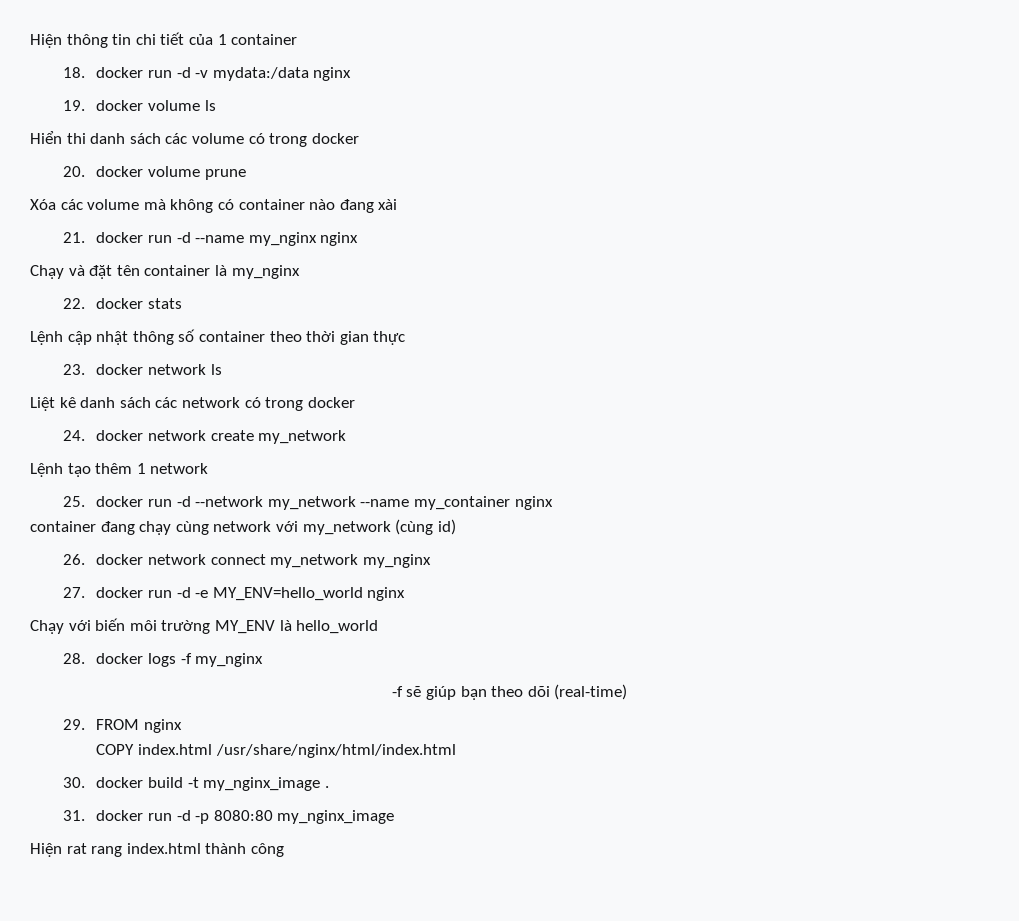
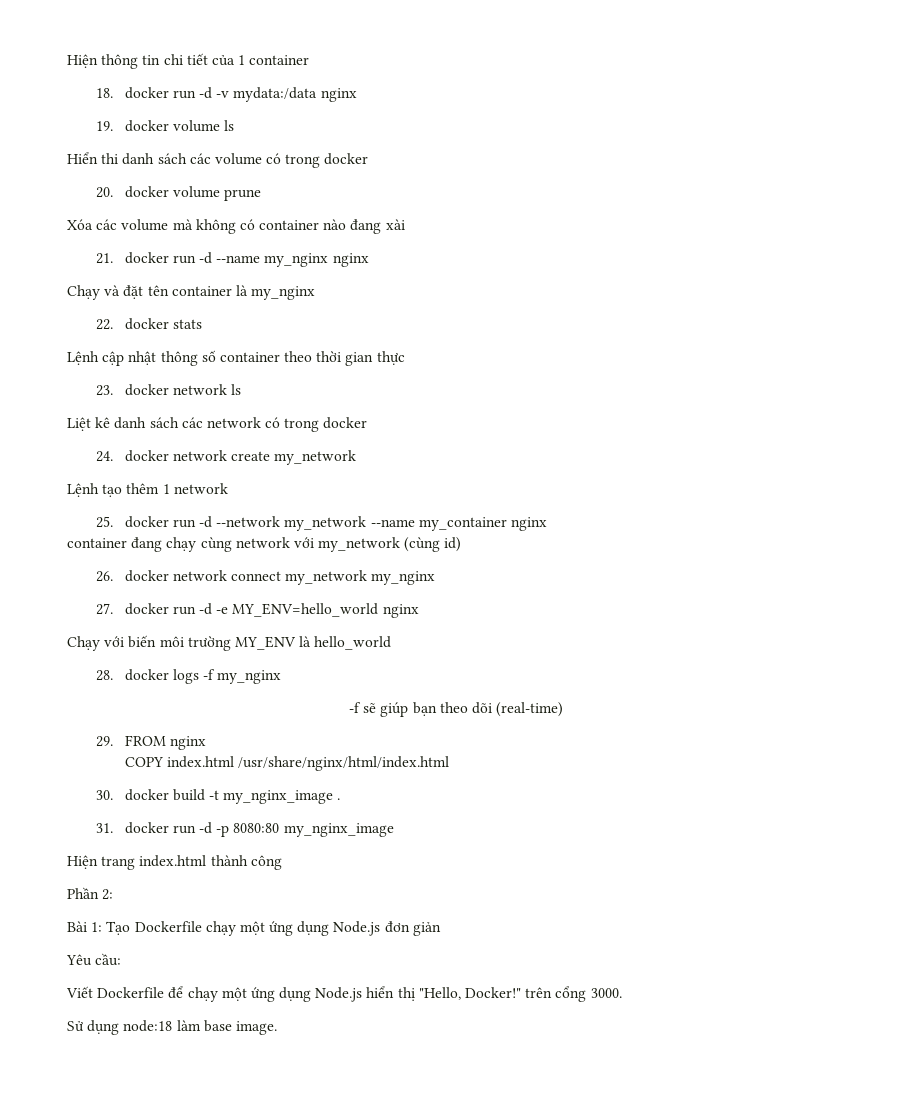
- Hiện rat rang index.html thành công
+ Hiện trang index.html thành công
+ Phần 2:
+ Bài 1: Tạo Dockerfile chạy một ứng dụng Node.js đơn giản
+ Yêu cầu:
+ Viết Dockerfile để chạy một ứng dụng Node.js hiển thị "Hello, Docker!" trên cổng 3000.
+ Sử dụng node:18 làm base image.

